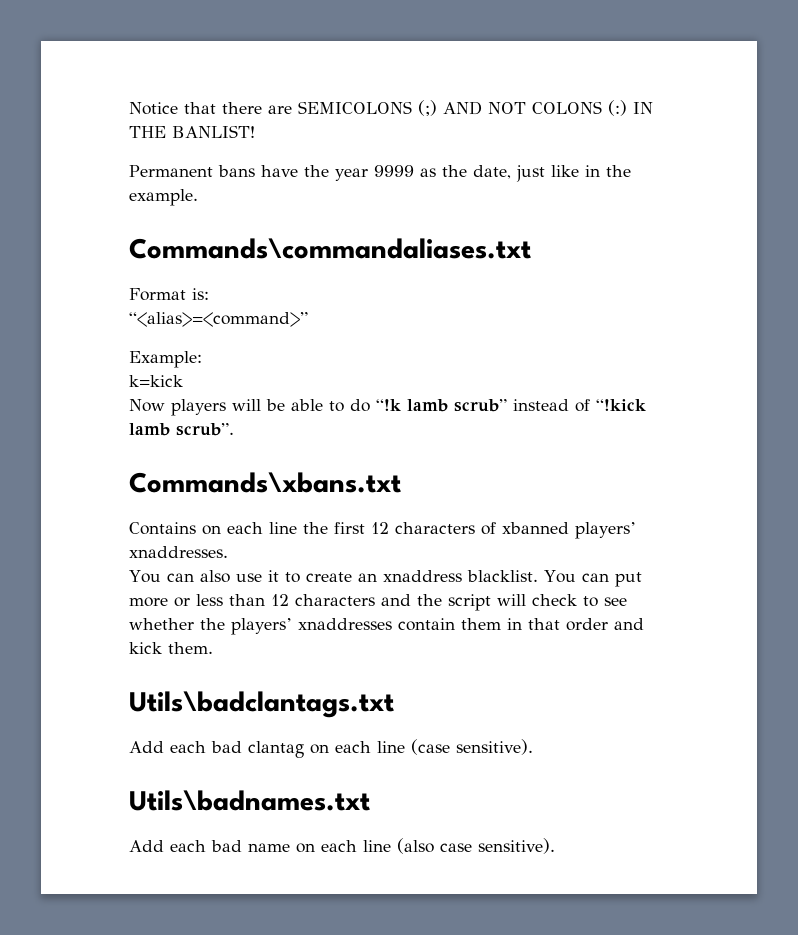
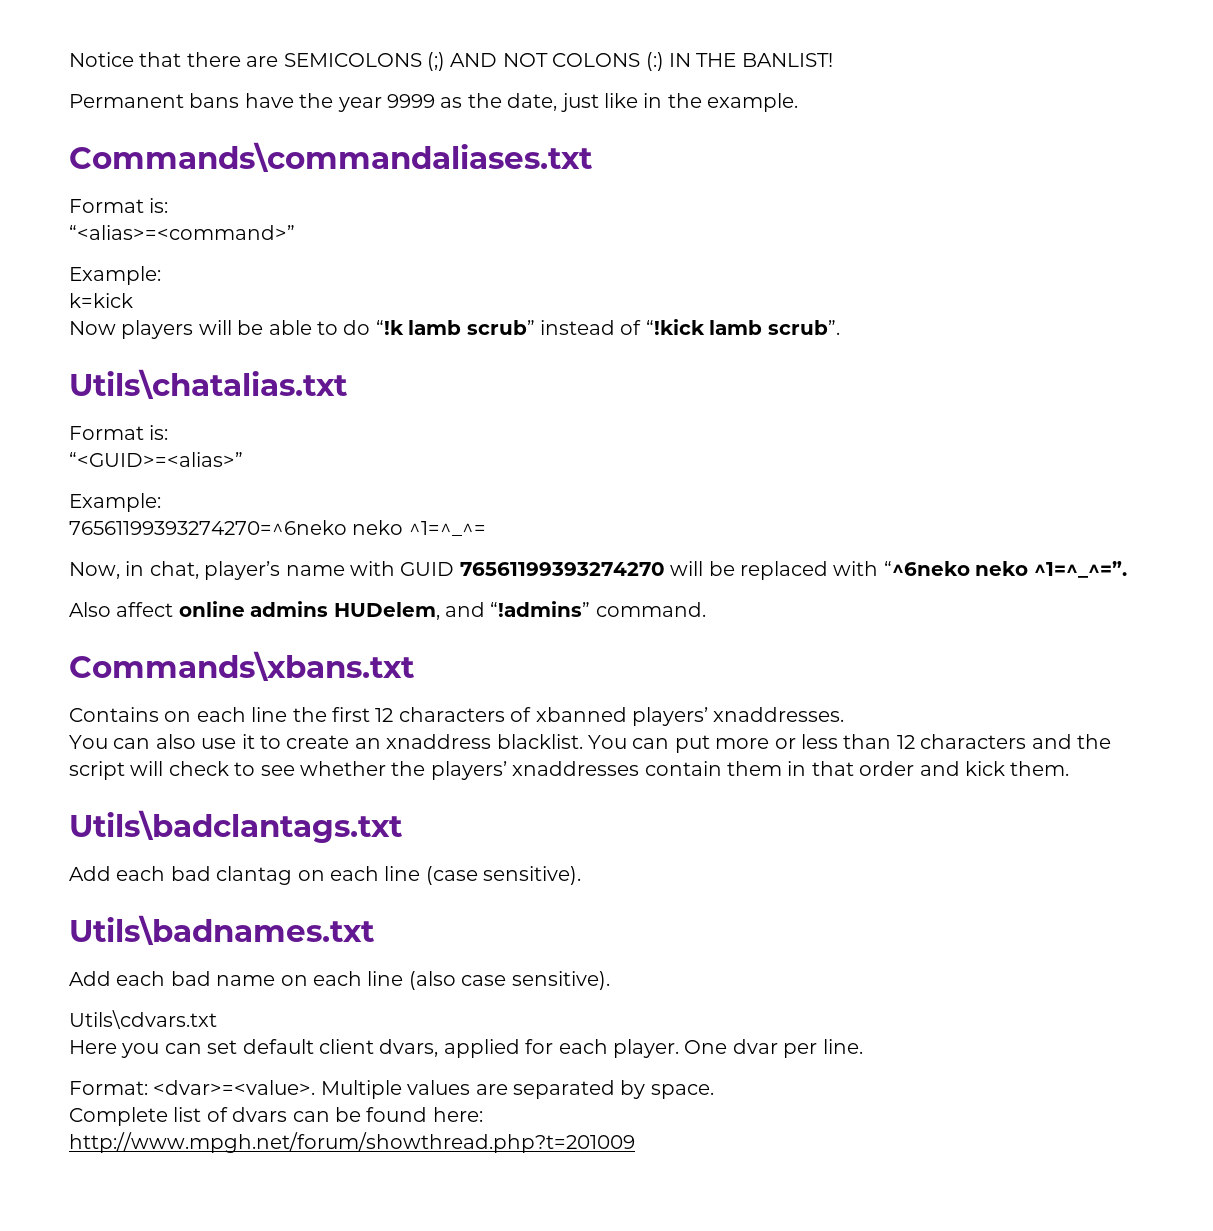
+ Utils\chatalias.txt
+ Format is:
+ “<GUID>=<alias>”
+ Example:
+ 76561199393274270=^6neko neko ^1=^_^=
+ Now, in chat, player’s name with GUID 76561199393274270 will be replaced with “^6neko neko ^1=^_^=”.
+ Also affect online admins HUDelem, and “!admins” command.
+ Utils\cdvars.txt
+ Here you can set default client dvars, applied for each player. One dvar per line.
+ Format: <dvar>=<value>. Multiple values are separated by space.
+ Complete list of dvars can be found here:
+ http://www.mpgh.net/forum/showthread.php?t=201009

